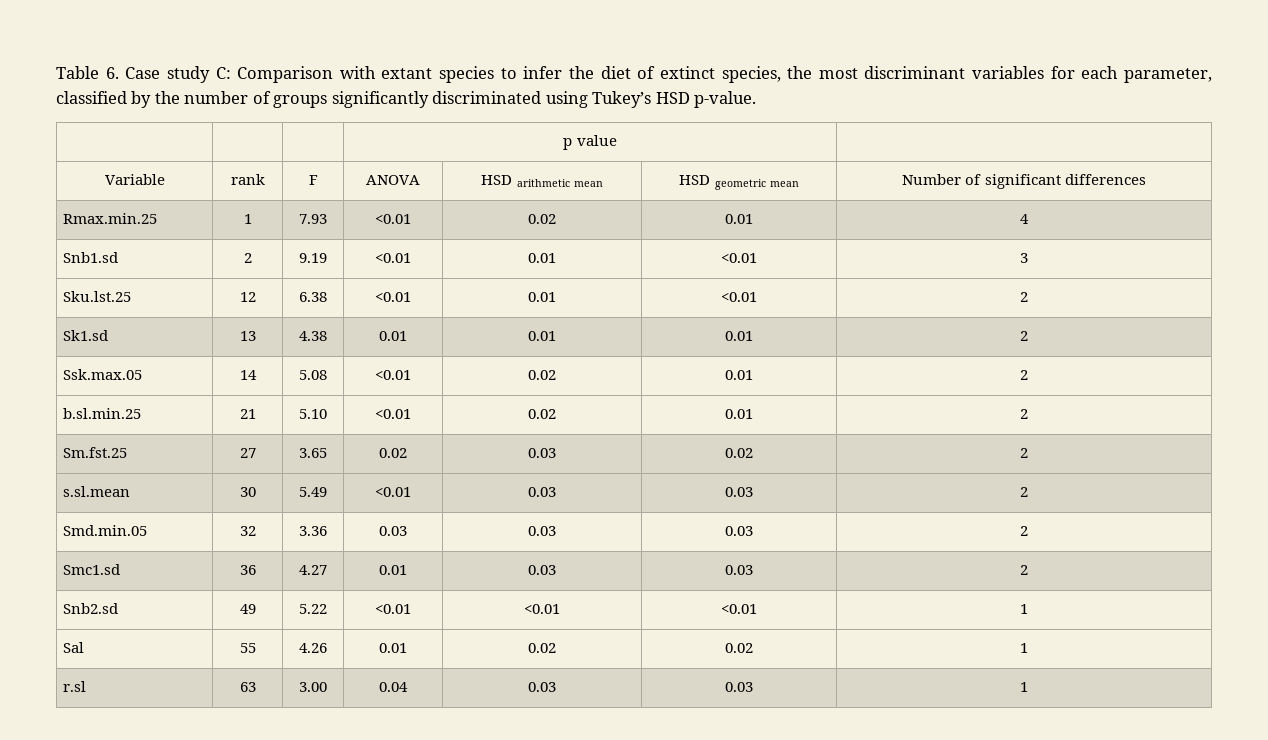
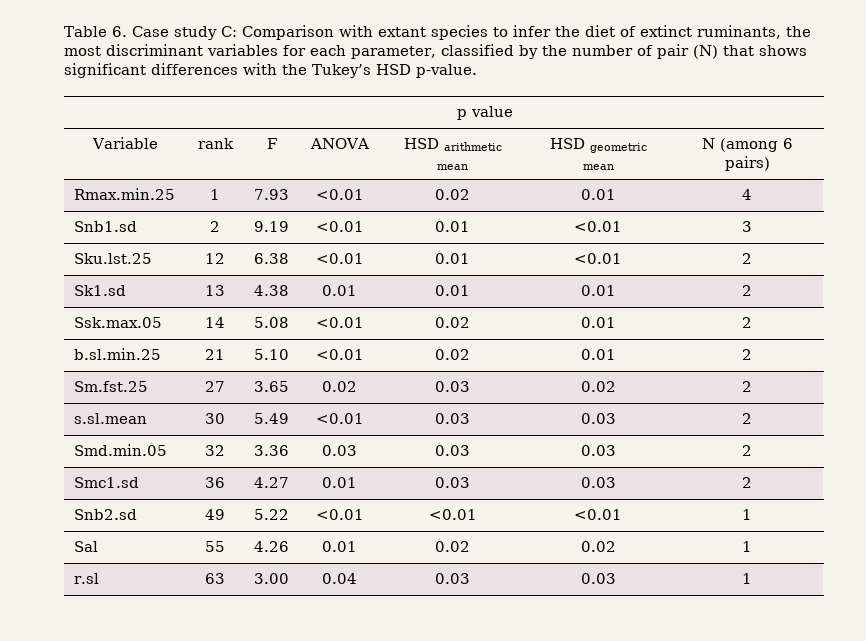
- Table 6. Case study C: Comparison with extant species to infer the diet of extinct species, the most discriminant variables for each parameter, classified by the number of groups significantly discriminated using Tukey’s HSD p-value.
+ Table 6. Case study C: Comparison with extant species to infer the diet of extinct ruminants, the most discriminant variables for each parameter, classified by the number of pair (N) that shows significant differences with the Tukey’s HSD p-value.
- Variable | rank | F | ANOVA | HSD arithmetic mean | HSD geometric mean | Number of significant differences
+ Variable | rank | F | ANOVA | HSD arithmetic mean | HSD geometric mean | N (among 6 pairs)

